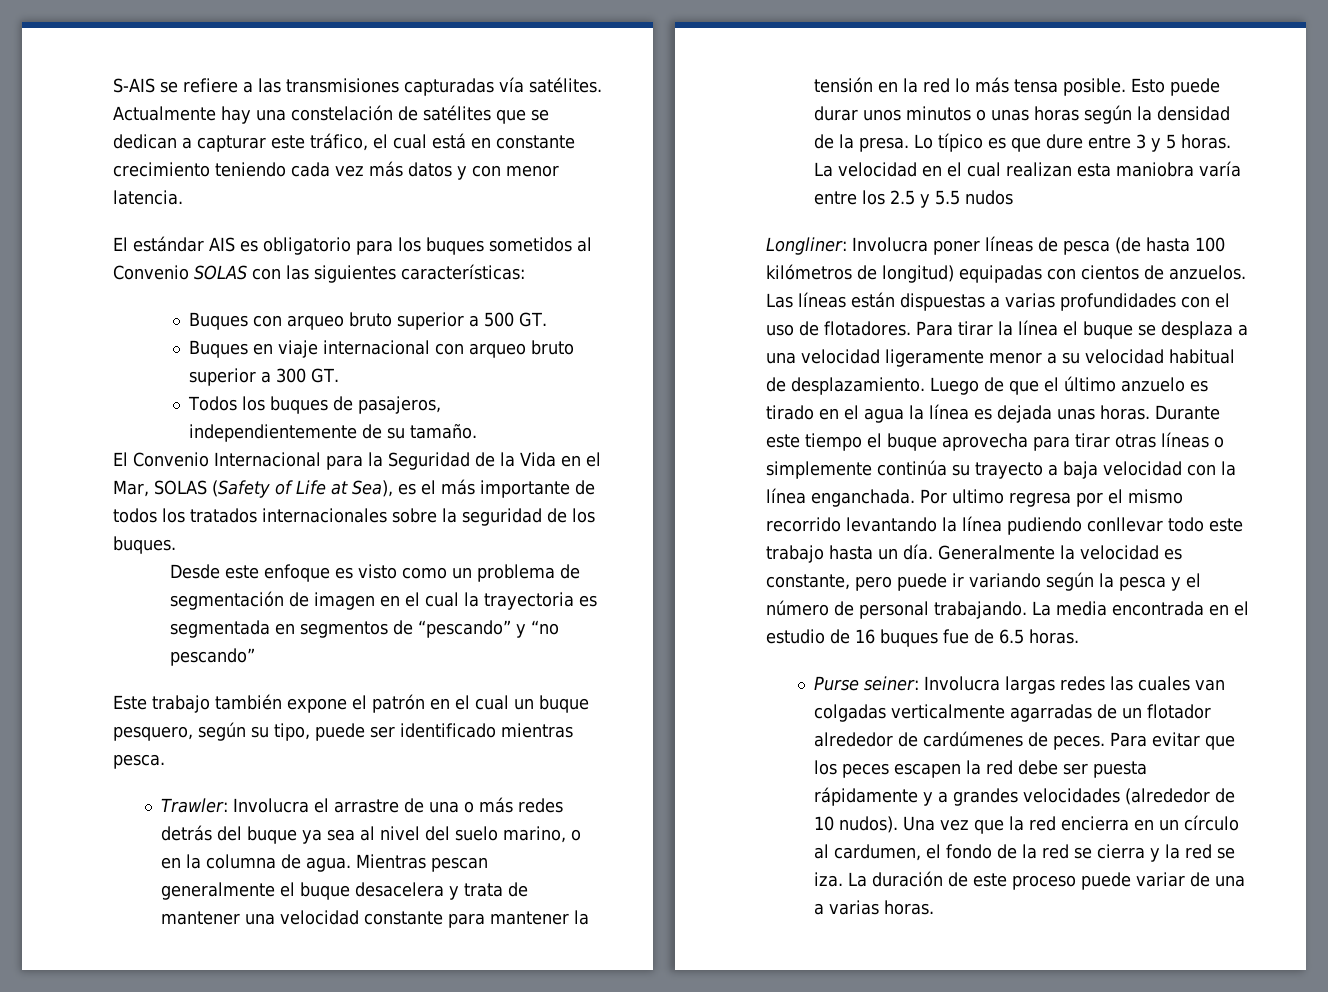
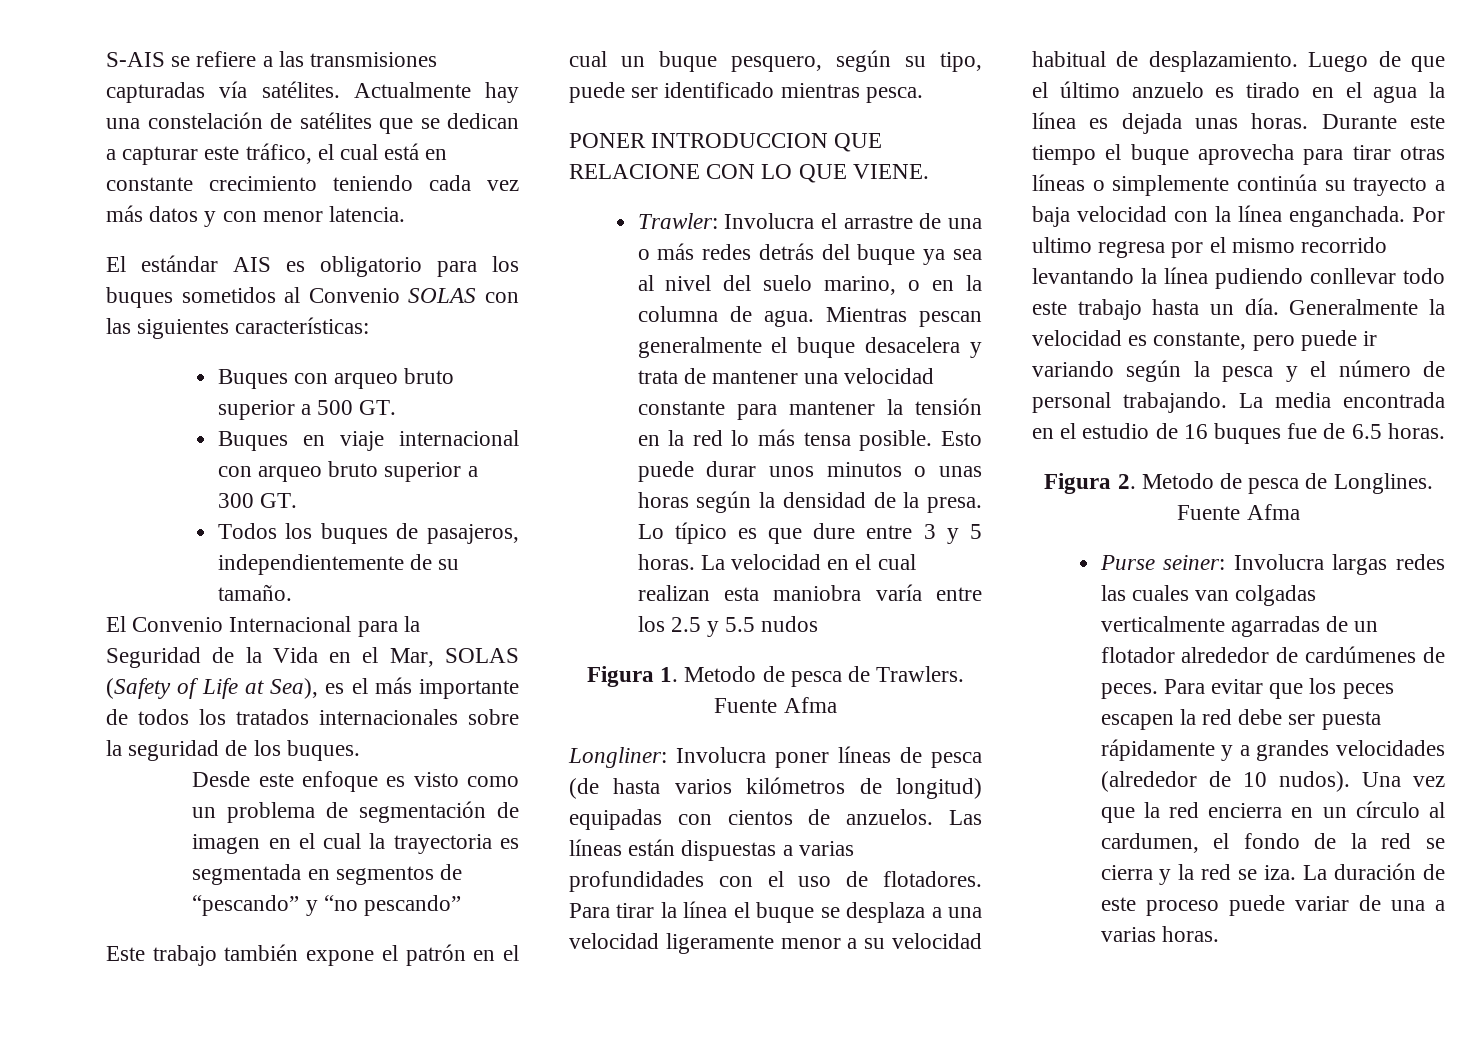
+ PONER INTRODUCCION QUE RELACIONE CON LO QUE VIENE.
+ Figura 1. Metodo de pesca de Trawlers. Fuente Afma
- Longliner: Involucra poner líneas de pesca (de hasta 100 kilómetros de longitud) equipadas con cientos de anzuelos.
+ Longliner: Involucra poner líneas de pesca (de hasta varios kilómetros de longitud) equipadas con cientos de anzuelos.
+ Figura 2. Metodo de pesca de Longlines. Fuente Afma

